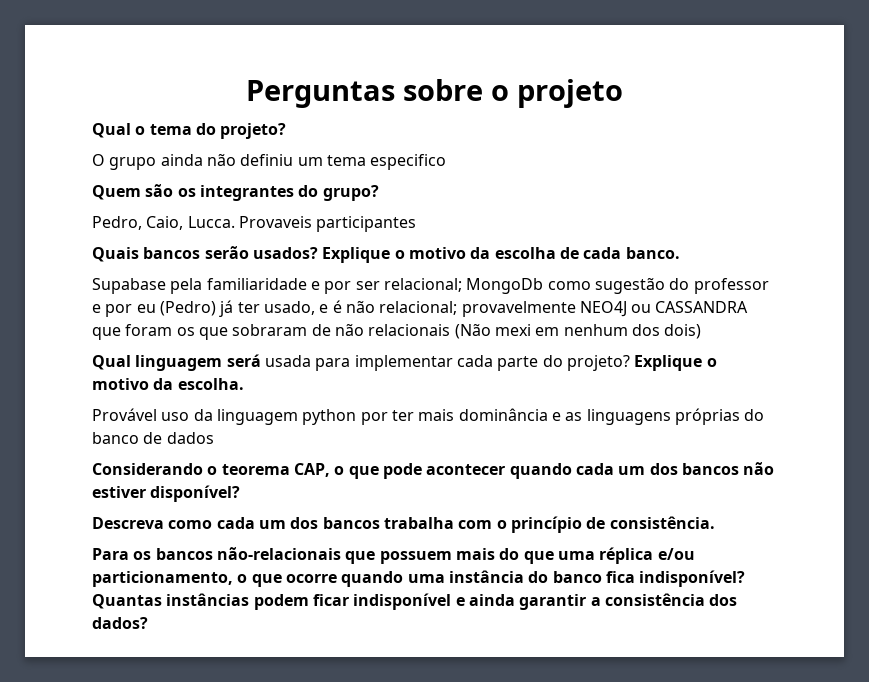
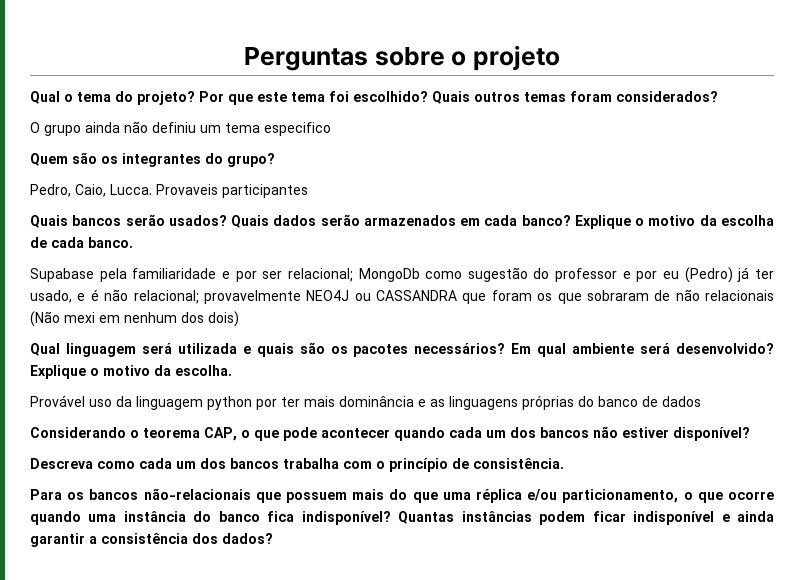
+ Por que este tema foi escolhido? Quais outros temas foram considerados?
+ Quais dados serão armazenados em cada banco?
- Qual linguagem será usada para implementar cada parte do projeto?
+ Qual linguagem será utilizada e quais são os pacotes necessários? Em qual ambiente será desenvolvido?

